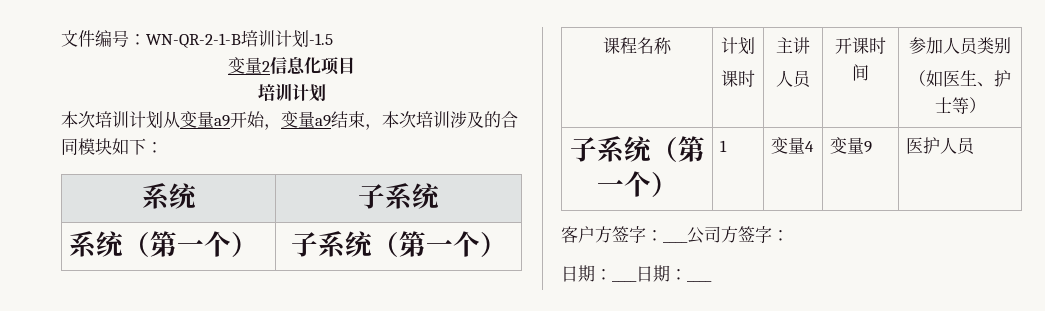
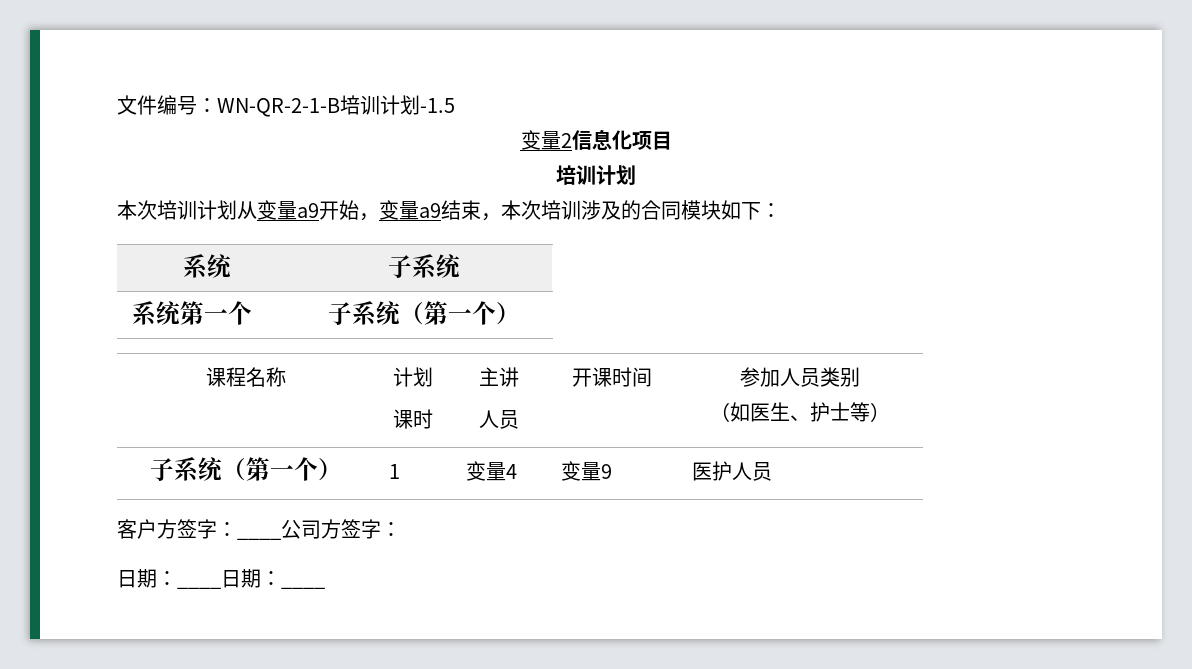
- 系统（第一个） | 子系统（第一个）
+ 系统第一个 | 子系统（第一个）

